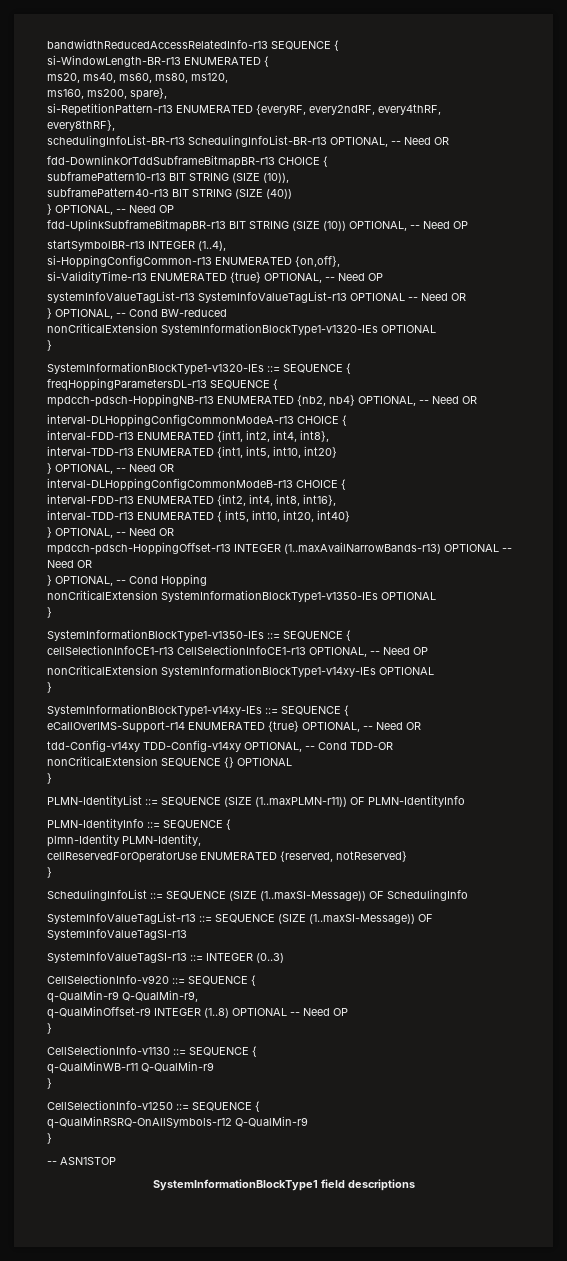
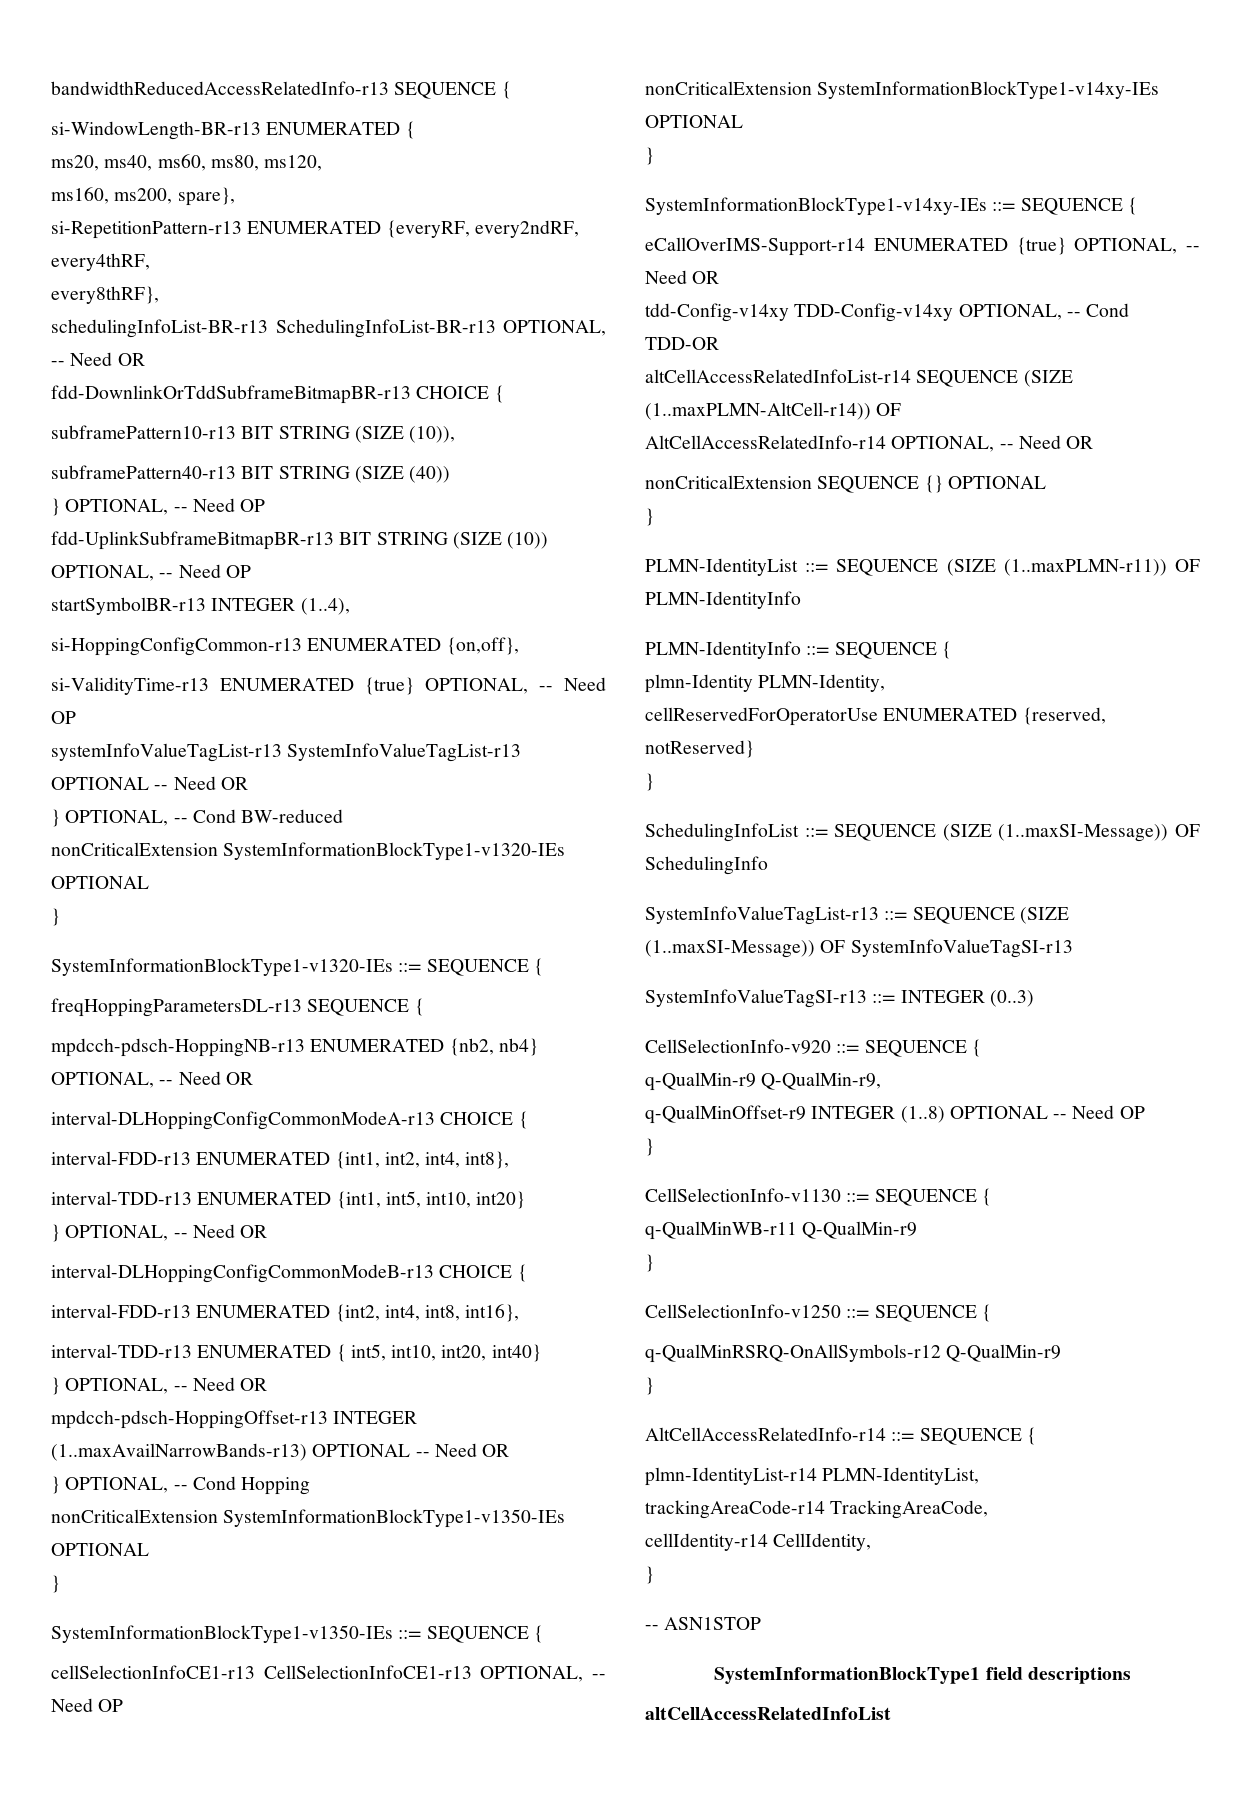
+ altCellAccessRelatedInfoList-r14 SEQUENCE (SIZE (1..maxPLMN-AltCell-r14)) OF
+ AltCellAccessRelatedInfo-r14 OPTIONAL, -- Need OR
+ AltCellAccessRelatedInfo-r14 ::= SEQUENCE {
+ plmn-IdentityList-r14 PLMN-IdentityList,
+ trackingAreaCode-r14 TrackingAreaCode,
+ cellIdentity-r14 CellIdentity,
+ }
+ altCellAccessRelatedInfoList

